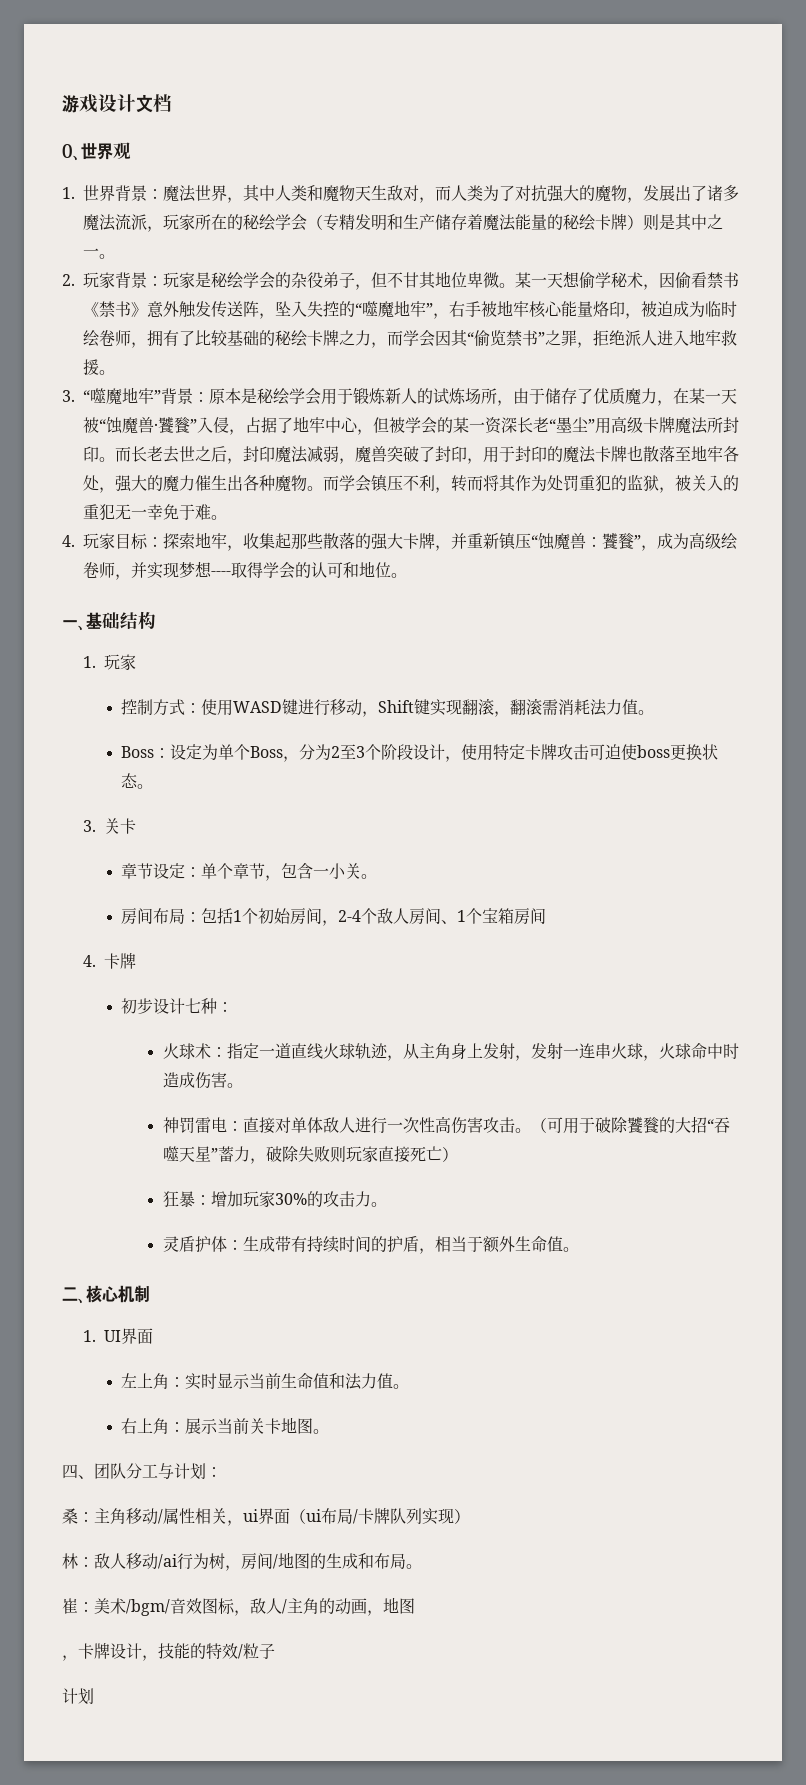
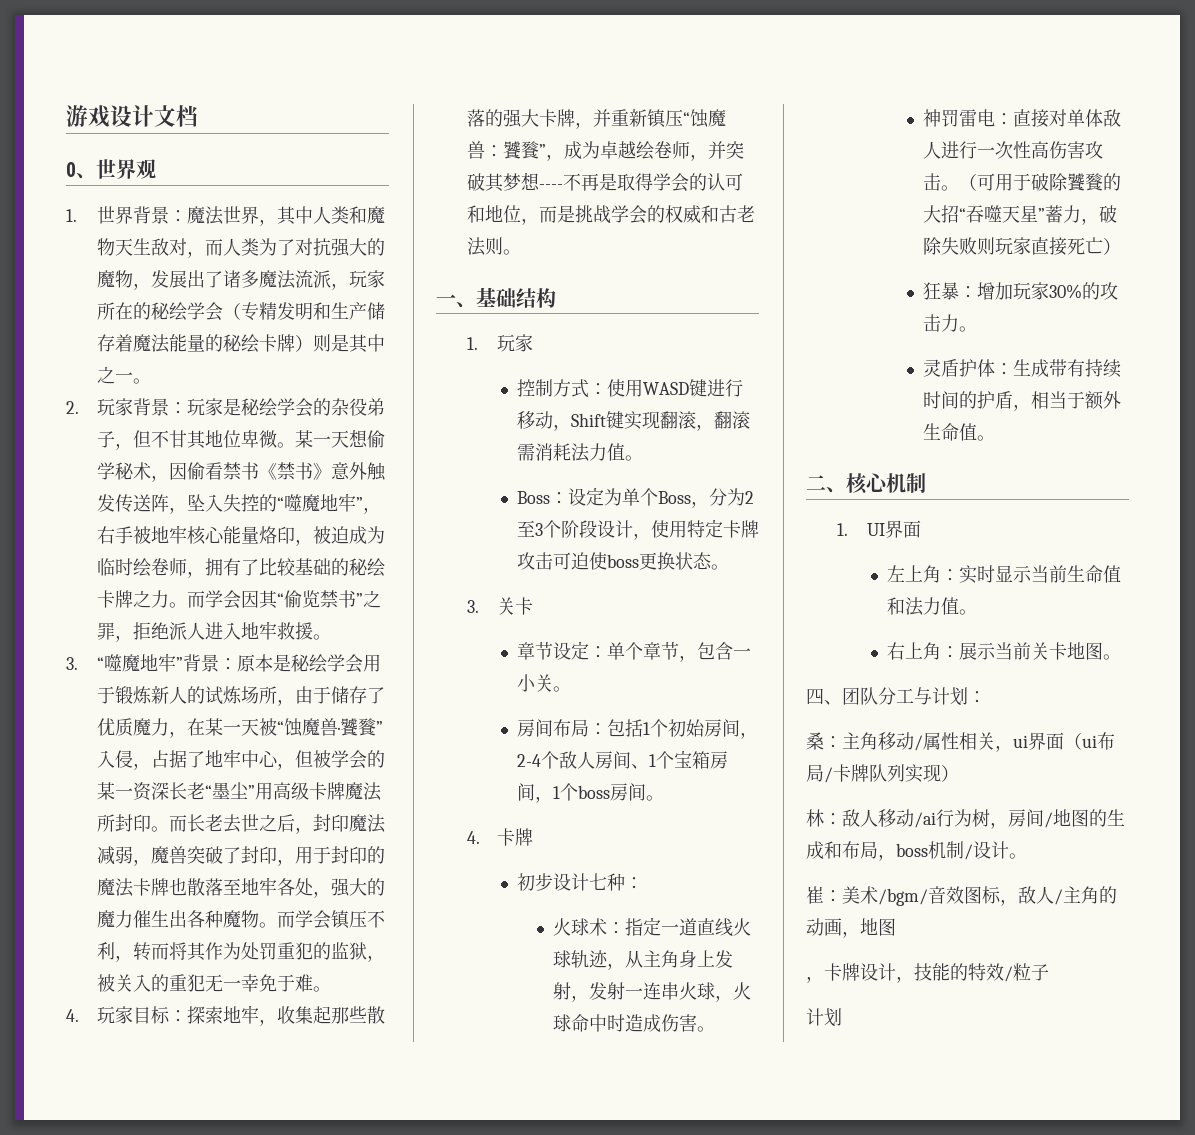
- 某一天想偷学秘术，因偷看禁书《禁书》意外触发传送阵，坠入失控的“噬魔地牢”，右手被地牢核心能量烙印，被迫成为临时绘卷师，拥有了比较基础的秘绘卡牌之力，而学会因其“偷览禁书”之罪，拒绝派人进入地牢救援。
+ 某一天想偷学秘术，因偷看禁书《禁书》意外触发传送阵，坠入失控的“噬魔地牢”，右手被地牢核心能量烙印，被迫成为临时绘卷师，拥有了比较基础的秘绘卡牌之力。而学会因其“偷览禁书”之罪，拒绝派人进入地牢救援。
- 4.玩家目标：探索地牢，收集起那些散落的强大卡牌，并重新镇压“蚀魔兽：饕餮”，成为高级绘卷师，并实现梦想----取得学会的认可和地位。
+ 4.玩家目标：探索地牢，收集起那些散落的强大卡牌，并重新镇压“蚀魔兽：饕餮”，成为卓越绘卷师，并突破其梦想----不再是取得学会的认可和地位，而是挑战学会的权威和古老法则。
- 房间布局：包括1个初始房间，2-4个敌人房间、1个宝箱房间
+ 房间布局：包括1个初始房间，2-4个敌人房间、1个宝箱房间，1个boss房间。
- 林：敌人移动/ai行为树，房间/地图的生成和布局。
+ 林：敌人移动/ai行为树，房间/地图的生成和布局，boss机制/设计。

